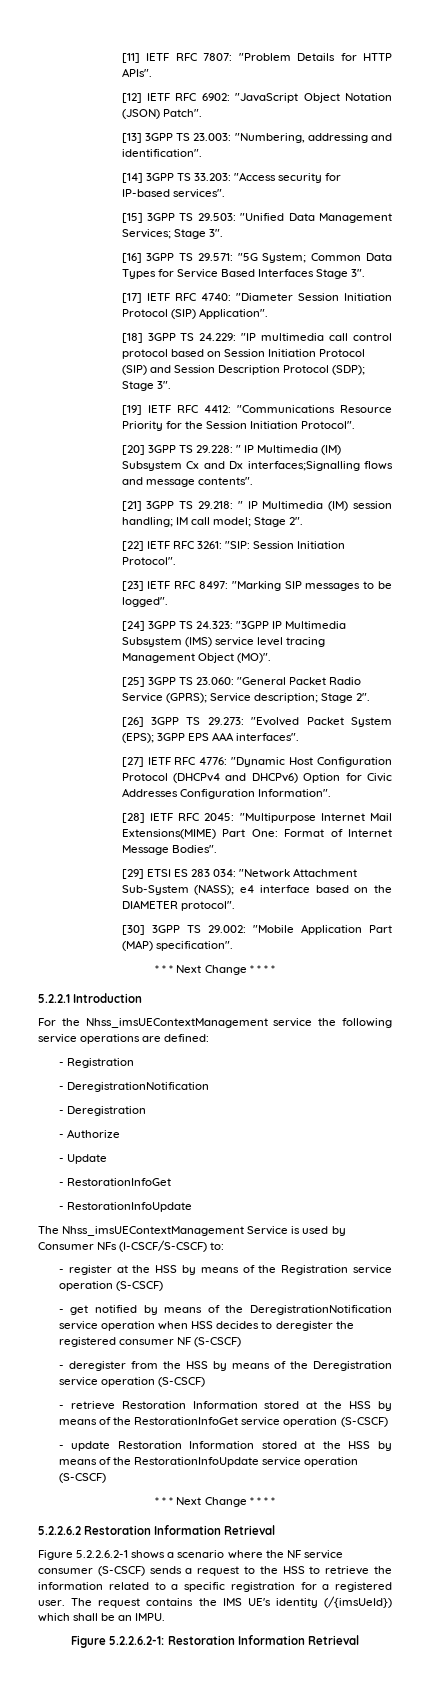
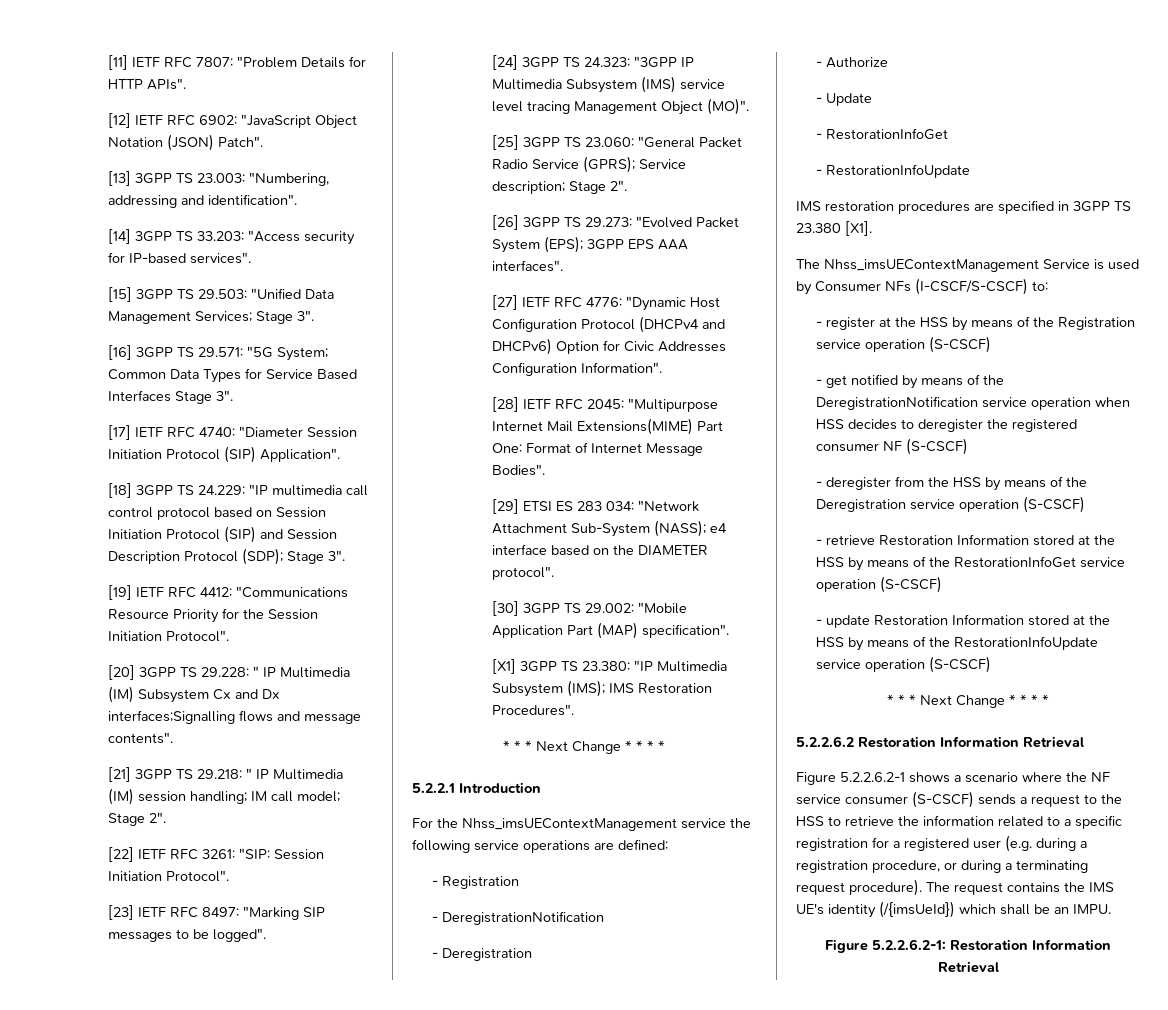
+ [X1] 3GPP TS 23.380: "IP Multimedia Subsystem (IMS); IMS Restoration Procedures".
+ IMS restoration procedures are specified in 3GPP TS 23.380 [X1].
- Figure 5.2.2.6.2-1 shows a scenario where the NF service consumer (S-CSCF) sends a request to the HSS to retrieve the information related to a specific registration for a registered user.
+ Figure 5.2.2.6.2-1 shows a scenario where the NF service consumer (S-CSCF) sends a request to the HSS to retrieve the information related to a specific registration for a registered user (e.g. during a registration procedure, or during a terminating request procedure).

